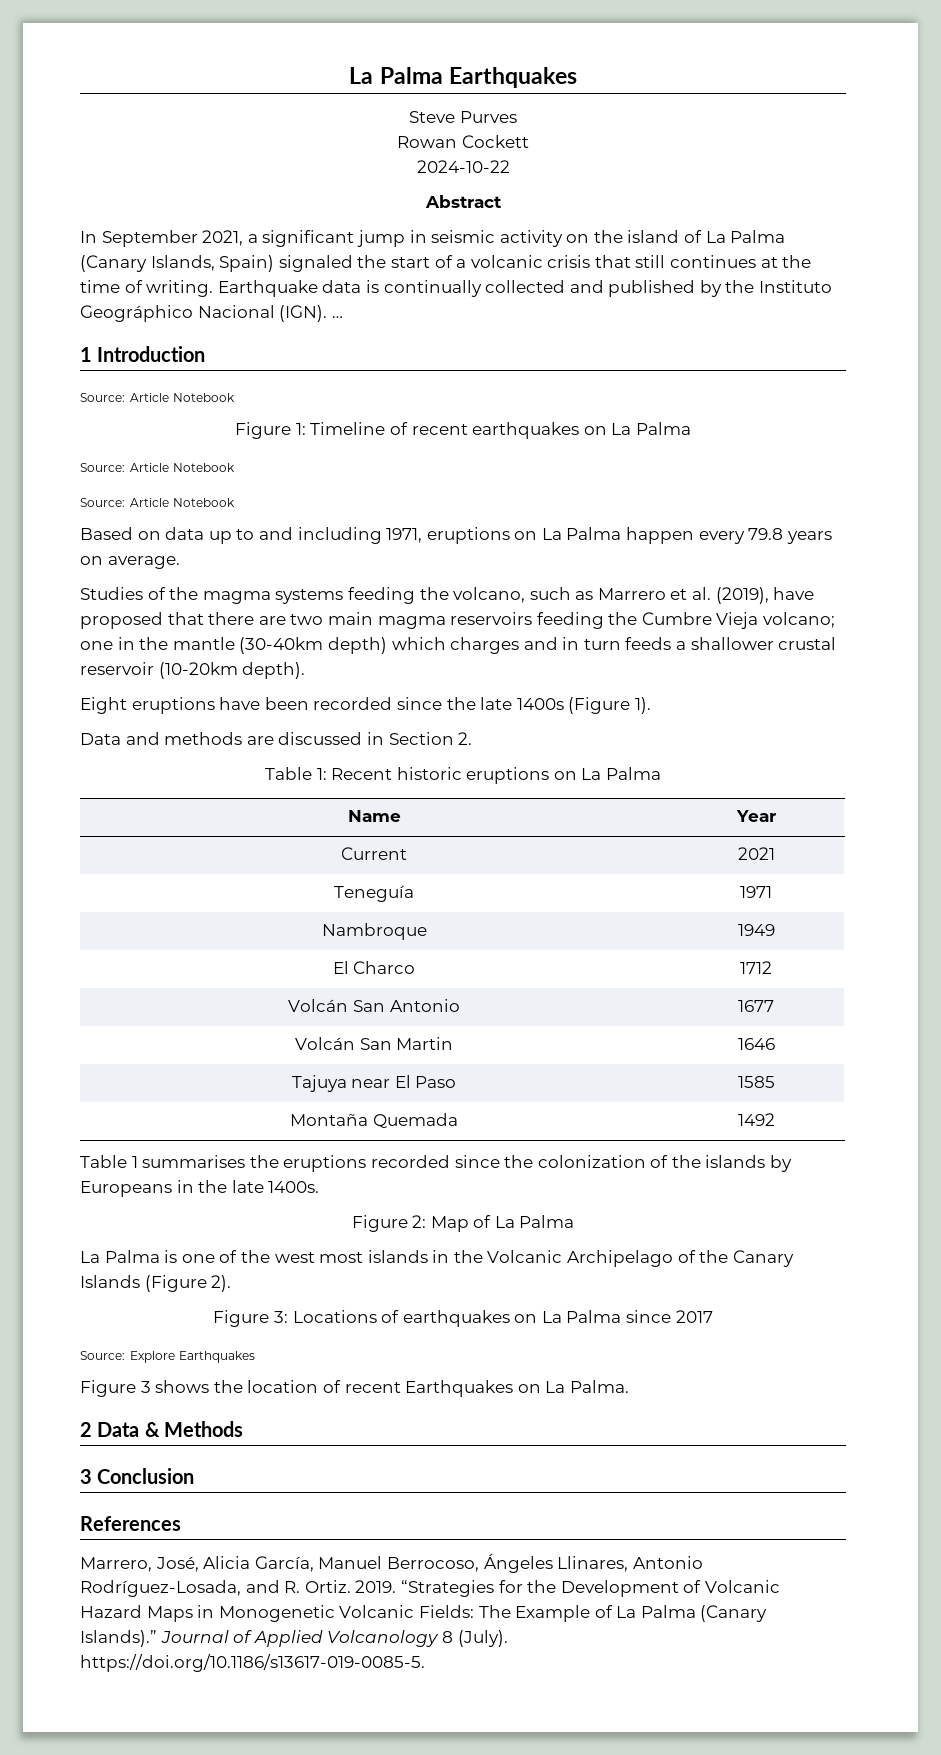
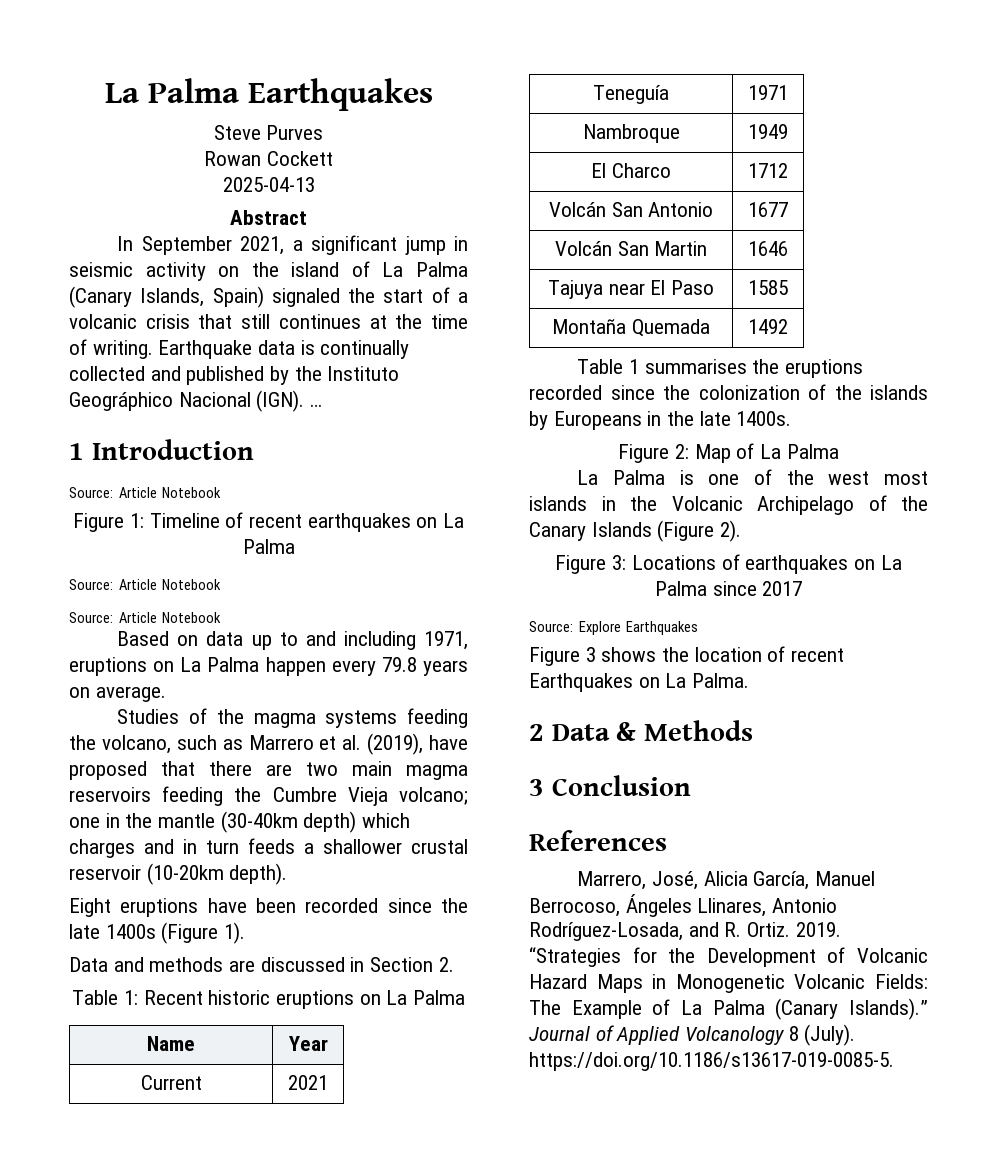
- 2024-10-22
+ 2025-04-13

